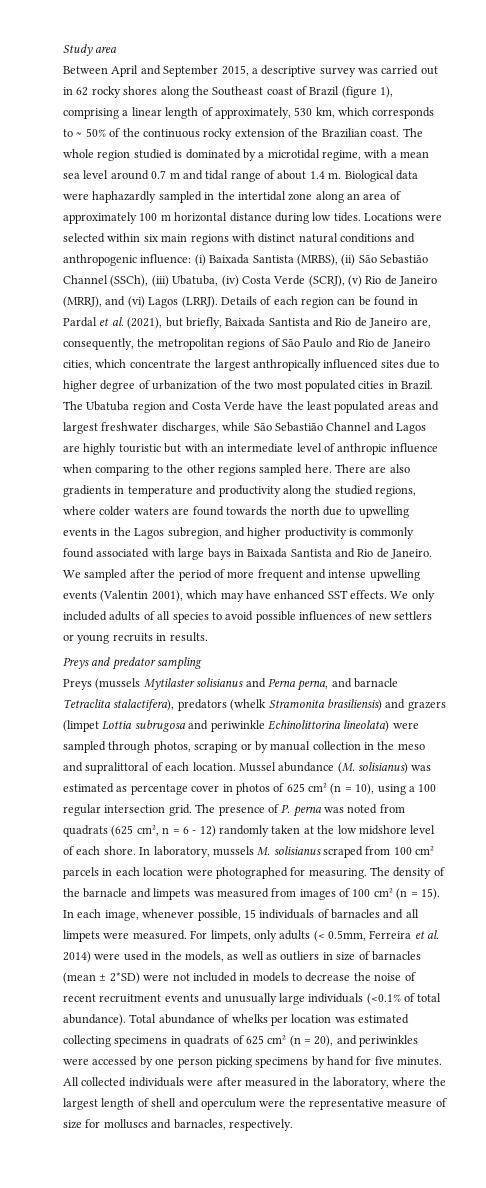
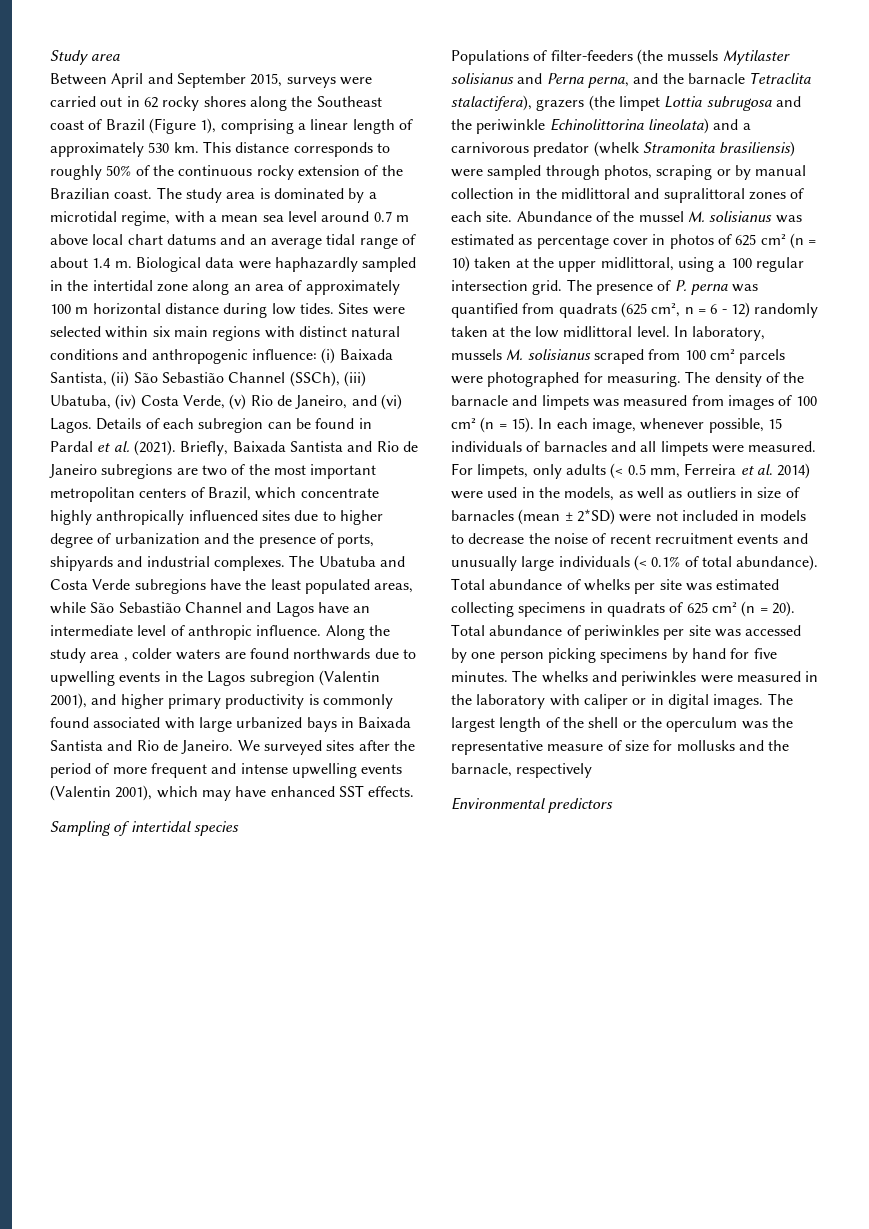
- Between April and September 2015, a descriptive survey was carried out in 62 rocky shores along the Southeast coast of Brazil (figure 1), comprising a linear length of approximately, 530 km, which corresponds to ~ 50% of the continuous rocky extension of the Brazilian coast.
+ Between April and September 2015, surveys were carried out in 62 rocky shores along the Southeast coast of Brazil (Figure 1), comprising a linear length of approximately 530 km. This distance corresponds to roughly 50% of the continuous rocky extension of the Brazilian coast.
- The whole region studied is dominated by a microtidal regime, with a mean sea level around 0.7 m and tidal range of about 1.4 m.
+ The study area is dominated by a microtidal regime, with a mean sea level around 0.7 m above local chart datums and an average tidal range of about 1.4 m.
- Locations were selected within six main regions with distinct natural conditions and anthropogenic influence: (i) Baixada Santista (MRBS), (ii) São Sebastião Channel (SSCh), (iii) Ubatuba, (iv) Costa Verde (SCRJ), (v) Rio de Janeiro (MRRJ), and (vi) Lagos (LRRJ).
+ Sites were selected within six main regions with distinct natural conditions and anthropogenic influence: (i) Baixada Santista, (ii) São Sebastião Channel (SSCh), (iii) Ubatuba, (iv) Costa Verde, (v) Rio de Janeiro, and (vi) Lagos.
- Details of each region can be found in Pardal et al. (2021), but briefly, Baixada Santista and Rio de Janeiro are, consequently, the metropolitan regions of São Paulo and Rio de Janeiro cities, which concentrate the largest anthropically influenced sites due to higher degree of urbanization of the two most populated cities in Brazil.
+ Details of each subregion can be found in Pardal et al. (2021). Briefly, Baixada Santista and Rio de Janeiro subregions are two of the most important metropolitan centers of Brazil, which concentrate highly anthropically influenced sites due to higher degree of urbanization and the presence of ports, shipyards and industrial complexes.
- The Ubatuba region and Costa Verde have the least populated areas and largest freshwater discharges, while São Sebastião Channel and Lagos are highly touristic but with an intermediate level of anthropic influence when comparing to the other regions sampled here. There are also gradients in temperature and productivity along the studied regions, where colder waters are found towards the north due to upwelling events in the Lagos subregion, and higher productivity is commonly found associated with large bays in Baixada Santista and Rio de Janeiro.
+ The Ubatuba and Costa Verde subregions have the least populated areas, while São Sebastião Channel and Lagos have an intermediate level of anthropic influence. Along the study area , colder waters are found northwards due to upwelling events in the Lagos subregion (Valentin 2001), and higher primary productivity is commonly found associated with large urbanized bays in Baixada Santista and Rio de Janeiro.
- We sampled after the period of more frequent and intense upwelling events (Valentin 2001), which may have enhanced SST effects. We only included adults of all species to avoid possible influences of new settlers or young recruits in results.
- Preys and predator sampling
- Preys (mussels Mytilaster solisianus and Perna perna, and barnacle Tetraclita stalactifera), predators (whelk Stramonita brasiliensis) and grazers (limpet Lottia subrugosa and periwinkle Echinolittorina lineolata) were sampled through photos, scraping or by manual collection in the meso and supralittoral of each location. Mussel abundance (M. solisianus) was estimated as percentage cover in photos of 625 cm² (n = 10), using a 100 regular intersection grid.
+ We surveyed sites after the period of more frequent and intense upwelling events (Valentin 2001), which may have enhanced SST effects.
+ Sampling of intertidal species
+ Populations of filter-feeders (the mussels Mytilaster solisianus and Perna perna, and the barnacle Tetraclita stalactifera), grazers (the limpet Lottia subrugosa and the periwinkle Echinolittorina lineolata) and a carnivorous predator (whelk Stramonita brasiliensis) were sampled through photos, scraping or by manual collection in the midlittoral and supralittoral zones of each site. Abundance of the mussel M. solisianus was estimated as percentage cover in photos of 625 cm² (n = 10) taken at the upper midlittoral, using a 100 regular intersection grid.
- The presence of P. perna was noted from quadrats (625 cm², n = 6 - 12) randomly taken at the low midshore level of each shore.
+ The presence of P. perna was quantified from quadrats (625 cm², n = 6 - 12) randomly taken at the low midlittoral level.
- In laboratory, mussels M. solisianus scraped from 100 cm² parcels in each location were photographed for measuring.
+ In laboratory, mussels M. solisianus scraped from 100 cm² parcels were photographed for measuring.
- For limpets, only adults (< 0.5mm, Ferreira et al. 2014) were used in the models, as well as outliers in size of barnacles (mean ± 2*SD) were not included in models to decrease the noise of recent recruitment events and unusually large individuals (<0.1% of total abundance).
+ For limpets, only adults (< 0.5 mm, Ferreira et al. 2014) were used in the models, as well as outliers in size of barnacles (mean ± 2*SD) were not included in models to decrease the noise of recent recruitment events and unusually large individuals (< 0.1% of total abundance).
- Total abundance of whelks per location was estimated collecting specimens in quadrats of 625 cm² (n = 20), and periwinkles were accessed by one person picking specimens by hand for five minutes.
+ Total abundance of whelks per site was estimated collecting specimens in quadrats of 625 cm² (n = 20). Total abundance of periwinkles per site was accessed by one person picking specimens by hand for five minutes.
- All collected individuals were after measured in the laboratory, where the largest length of shell and operculum were the representative measure of size for molluscs and barnacles, respectively.
+ The whelks and periwinkles were measured in the laboratory with caliper or in digital images. The largest length of the shell or the operculum was the representative measure of size for mollusks and the barnacle, respectively
+ Environmental predictors

